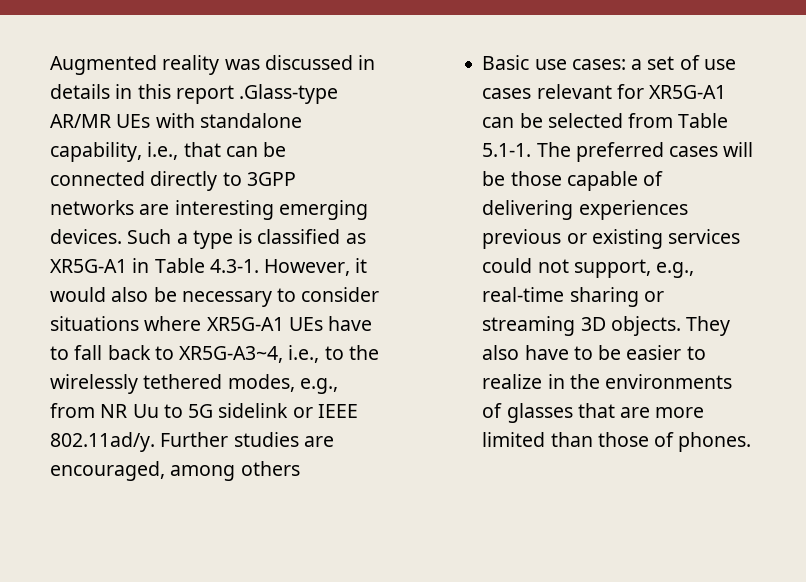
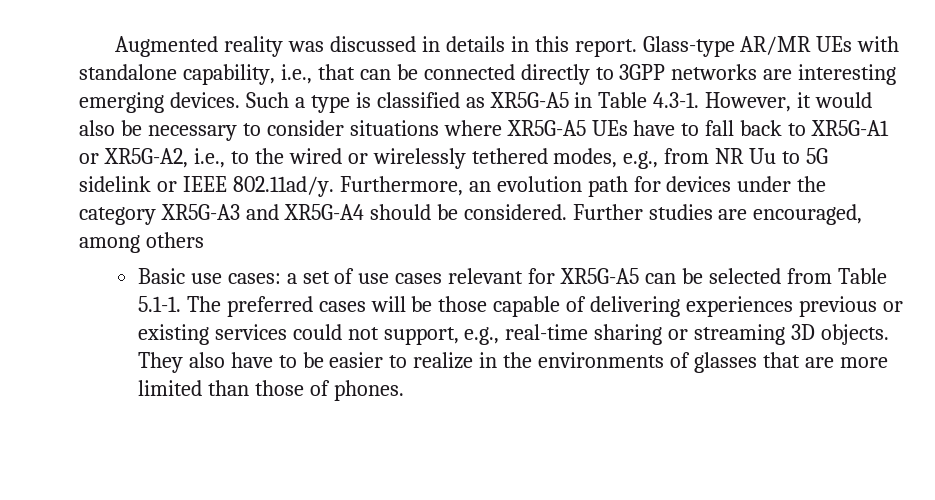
- Augmented reality was discussed in details in this report .Glass-type AR/MR UEs with standalone capability, i.e., that can be connected directly to 3GPP networks are interesting emerging devices.
+ Augmented reality was discussed in details in this report. Glass-type AR/MR UEs with standalone capability, i.e., that can be connected directly to 3GPP networks are interesting emerging devices.
- Such a type is classified as XR5G-A1 in Table 4.3-1. However, it would also be necessary to consider situations where XR5G-A1 UEs have to fall back to XR5G-A3~4, i.e., to the wirelessly tethered modes, e.g., from NR Uu to 5G sidelink or IEEE 802.11ad/y. Further studies are encouraged, among others
+ Such a type is classified as XR5G-A5 in Table 4.3-1. However, it would also be necessary to consider situations where XR5G-A5 UEs have to fall back to XR5G-A1 or XR5G-A2, i.e., to the wired or wirelessly tethered modes, e.g., from NR Uu to 5G sidelink or IEEE 802.11ad/y. Furthermore, an evolution path for devices under the category XR5G-A3 and XR5G-A4 should be considered. Further studies are encouraged, among others
- Basic use cases: a set of use cases relevant for XR5G-A1 can be selected from Table 5.1-1. The preferred cases will be those capable of delivering experiences previous or existing services could not support, e.g., real-time sharing or streaming 3D objects.
+ Basic use cases: a set of use cases relevant for XR5G-A5 can be selected from Table 5.1-1. The preferred cases will be those capable of delivering experiences previous or existing services could not support, e.g., real-time sharing or streaming 3D objects.

